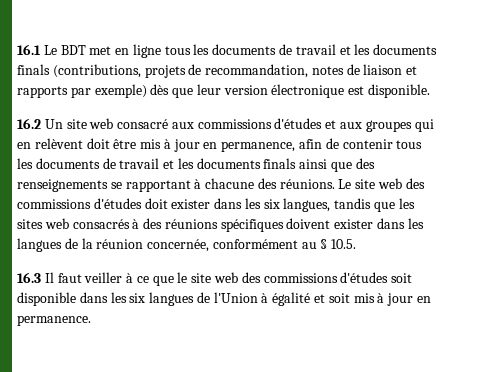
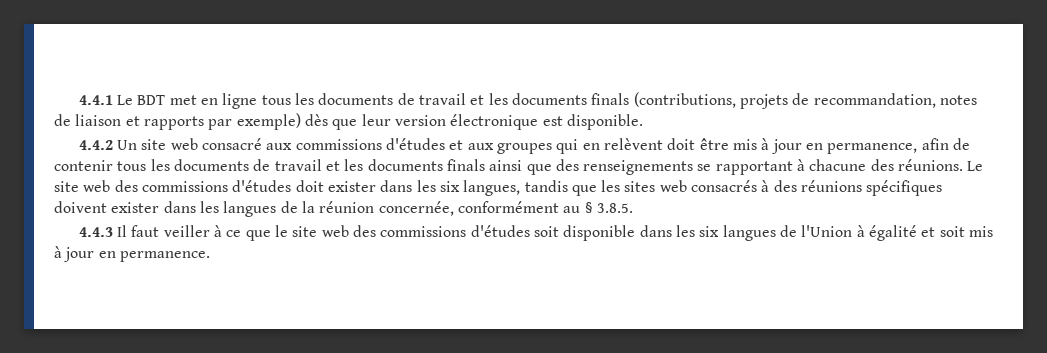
- 16.1 Le BDT met en ligne tous les documents de travail et les documents finals (contributions, projets de recommandation, notes de liaison et rapports par exemple) dès que leur version électronique est disponible.
+ 4.4.1 Le BDT met en ligne tous les documents de travail et les documents finals (contributions, projets de recommandation, notes de liaison et rapports par exemple) dès que leur version électronique est disponible.
- 16.2 Un site web consacré aux commissions d'études et aux groupes qui en relèvent doit être mis à jour en permanence, afin de contenir tous les documents de travail et les documents finals ainsi que des renseignements se rapportant à chacune des réunions.
+ 4.4.2 Un site web consacré aux commissions d'études et aux groupes qui en relèvent doit être mis à jour en permanence, afin de contenir tous les documents de travail et les documents finals ainsi que des renseignements se rapportant à chacune des réunions.
- Le site web des commissions d'études doit exister dans les six langues, tandis que les sites web consacrés à des réunions spécifiques doivent exister dans les langues de la réunion concernée, conformément au § 10.5.
- 16.3 Il faut veiller à ce que le site web des commissions d'études soit disponible dans les six langues de l'Union à égalité et soit mis à jour en permanence.
+ Le site web des commissions d'études doit exister dans les six langues, tandis que les sites web consacrés à des réunions spécifiques doivent exister dans les langues de la réunion concernée, conformément au § 3.8.5.
+ 4.4.3 Il faut veiller à ce que le site web des commissions d'études soit disponible dans les six langues de l'Union à égalité et soit mis à jour en permanence.

